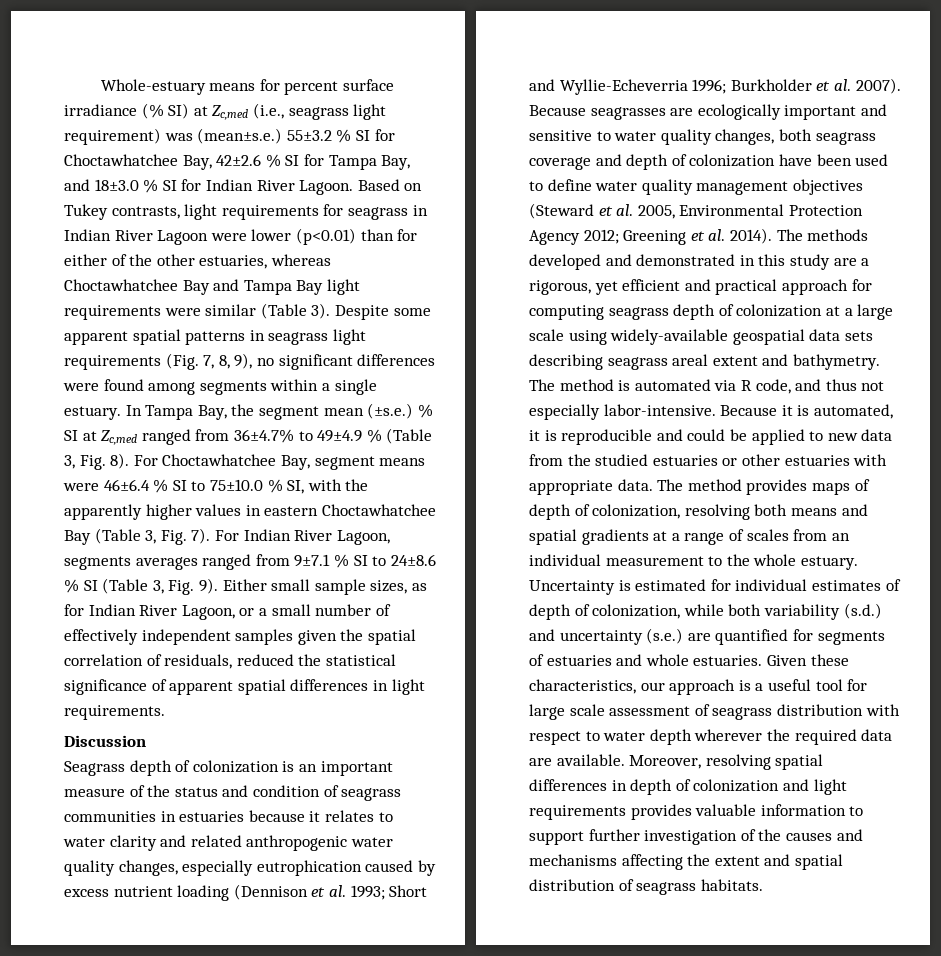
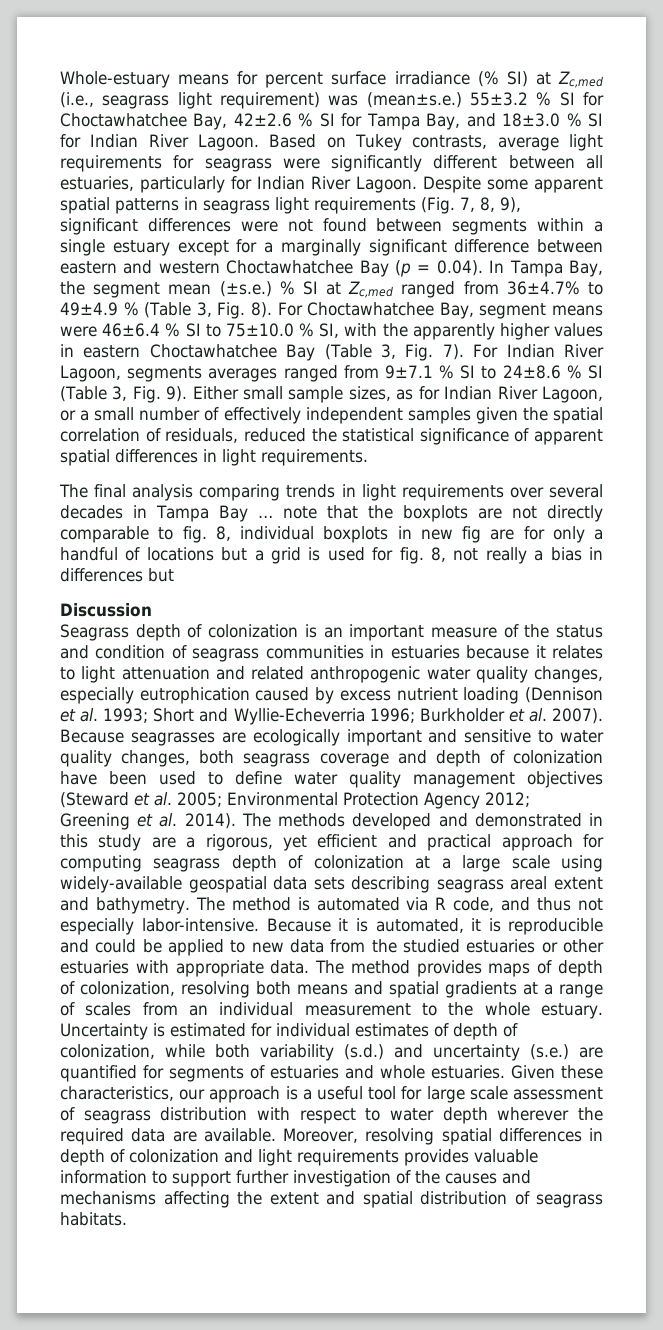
- Based on Tukey contrasts, light requirements for seagrass in Indian River Lagoon were lower (p<0.01) than for either of the other estuaries, whereas Choctawhatchee Bay and Tampa Bay light requirements were similar (Table 3).
+ Based on Tukey contrasts, average light requirements for seagrass were significantly different between all estuaries, particularly for Indian River Lagoon.
- Despite some apparent spatial patterns in seagrass light requirements (Fig. 7, 8, 9), no significant differences were found among segments within a single estuary. In Tampa Bay, the segment mean (±s.e.) % SI at Zc,med ranged from 36±4.7% to 49±4.9 % (Table 3, Fig. 8).
+ Despite some apparent spatial patterns in seagrass light requirements (Fig. 7, 8, 9), significant differences were not found between segments within a single estuary except for a marginally significant difference between eastern and western Choctawhatchee Bay (p = 0.04). In Tampa Bay, the segment mean (±s.e.) % SI at Zc,med ranged from 36±4.7% to 49±4.9 % (Table 3, Fig. 8).
+ The final analysis comparing trends in light requirements over several decades in Tampa Bay … note that the boxplots are not directly comparable to fig. 8, individual boxplots in new fig are for only a handful of locations but a grid is used for fig. 8, not really a bias in differences but
- Seagrass depth of colonization is an important measure of the status and condition of seagrass communities in estuaries because it relates to water clarity and related anthropogenic water quality changes, especially eutrophication caused by excess nutrient loading (Dennison et al. 1993; Short and Wyllie-Echeverria 1996; Burkholder et al. 2007).
+ Seagrass depth of colonization is an important measure of the status and condition of seagrass communities in estuaries because it relates to light attenuation and related anthropogenic water quality changes, especially eutrophication caused by excess nutrient loading (Dennison et al. 1993; Short and Wyllie-Echeverria 1996; Burkholder et al. 2007).
- Because seagrasses are ecologically important and sensitive to water quality changes, both seagrass coverage and depth of colonization have been used to define water quality management objectives (Steward et al. 2005, Environmental Protection Agency 2012; Greening et al. 2014).
+ Because seagrasses are ecologically important and sensitive to water quality changes, both seagrass coverage and depth of colonization have been used to define water quality management objectives (Steward et al. 2005; Environmental Protection Agency 2012; Greening et al. 2014).

